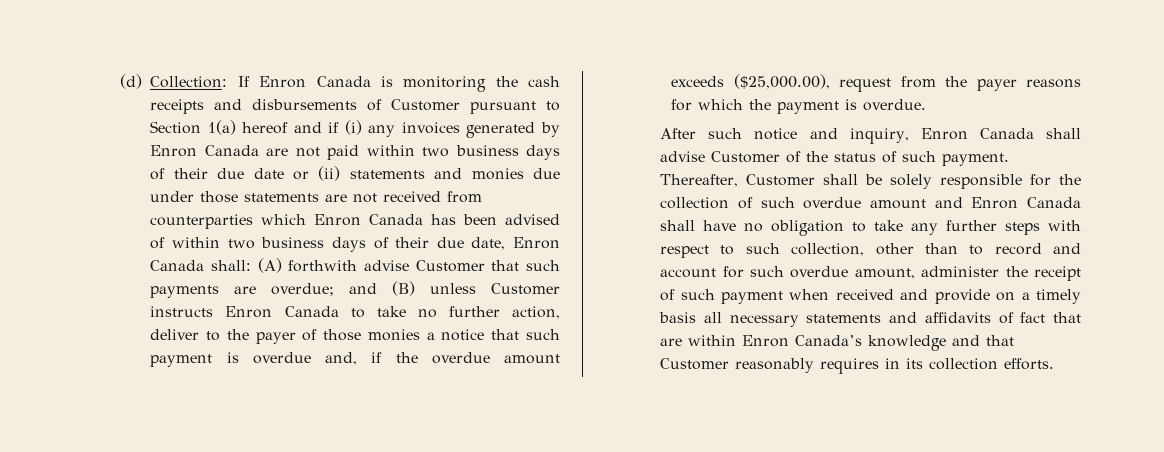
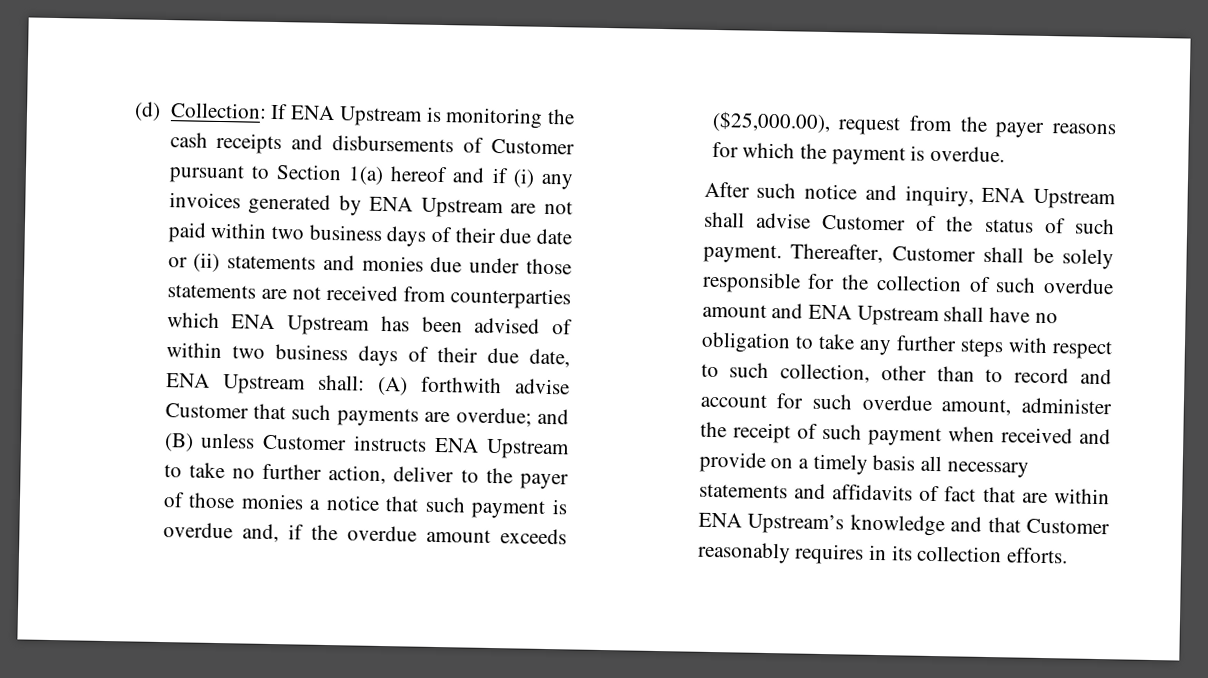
- If Enron Canada is monitoring the cash receipts and disbursements of Customer pursuant to Section 1(a) hereof and if (i) any invoices generated by Enron Canada are not paid within two business days of their due date or (ii) statements and monies due under those statements are not received from counterparties which Enron Canada has been advised of within two business days of their due date, Enron Canada shall:
+ If ENA Upstream is monitoring the cash receipts and disbursements of Customer pursuant to Section 1(a) hereof and if (i) any invoices generated by ENA Upstream are not paid within two business days of their due date or (ii) statements and monies due under those statements are not received from counterparties which ENA Upstream has been advised of within two business days of their due date, ENA Upstream shall:
- and (B) unless Customer instructs Enron Canada to take no further action, deliver to the payer of those monies a notice that such payment is overdue and, if the overdue amount exceeds ($25,000.00), request from the payer reasons for which the payment is overdue.
+ and (B) unless Customer instructs ENA Upstream to take no further action, deliver to the payer of those monies a notice that such payment is overdue and, if the overdue amount exceeds ($25,000.00), request from the payer reasons for which the payment is overdue.
- After such notice and inquiry, Enron Canada shall advise Customer of the status of such payment.
+ After such notice and inquiry, ENA Upstream shall advise Customer of the status of such payment.
- Thereafter, Customer shall be solely responsible for the collection of such overdue amount and Enron Canada shall have no obligation to take any further steps with respect to such collection, other than to record and account for such overdue amount, administer the receipt of such payment when received and provide on a timely basis all necessary statements and affidavits of fact that are within Enron Canada’s knowledge and that Customer reasonably requires in its collection efforts.
+ Thereafter, Customer shall be solely responsible for the collection of such overdue amount and ENA Upstream shall have no obligation to take any further steps with respect to such collection, other than to record and account for such overdue amount, administer the receipt of such payment when received and provide on a timely basis all necessary statements and affidavits of fact that are within ENA Upstream’s knowledge and that Customer reasonably requires in its collection efforts.

